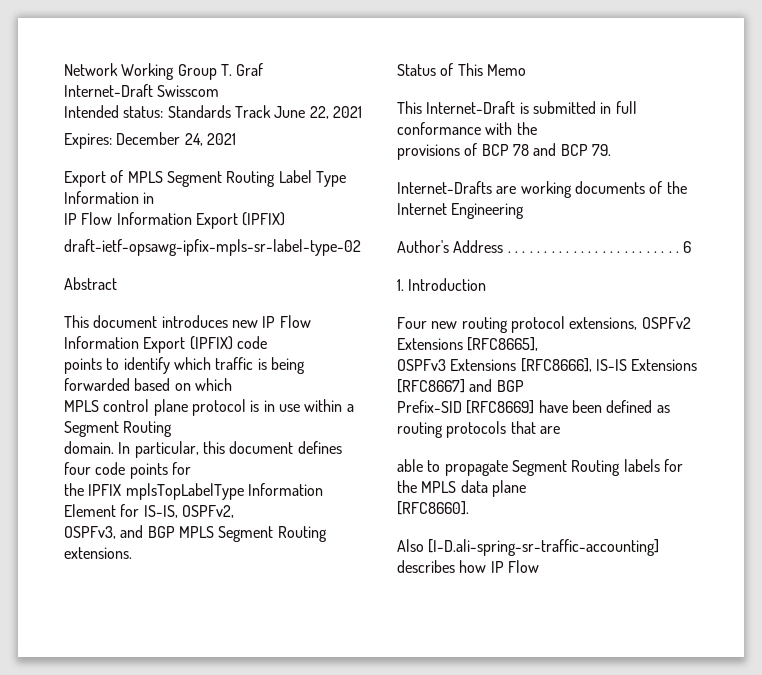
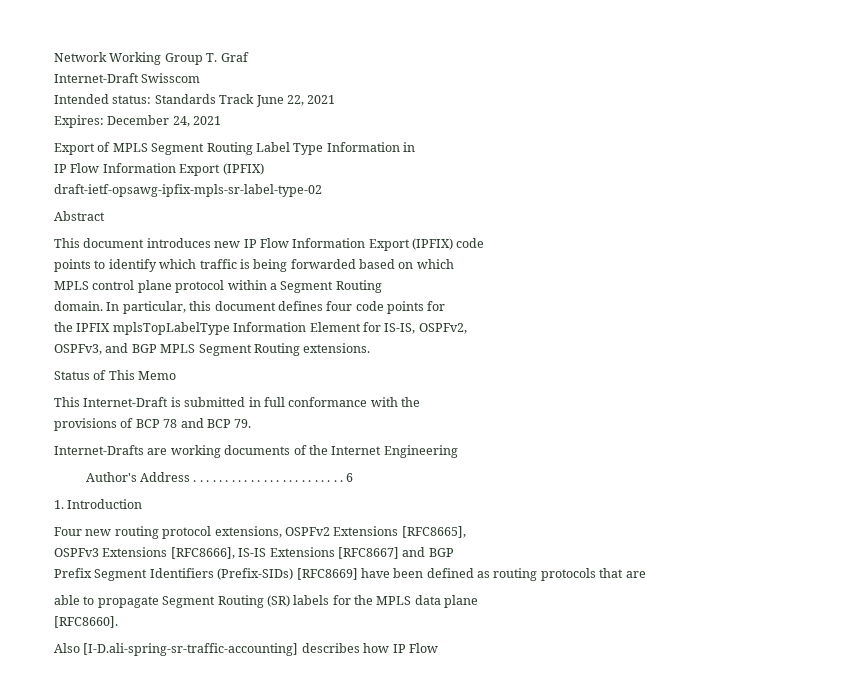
- MPLS control plane protocol is in use within a Segment Routing
+ MPLS control plane protocol within a Segment Routing
- Prefix-SID [RFC8669] have been defined as routing protocols that are
+ Prefix Segment Identifiers (Prefix-SIDs) [RFC8669] have been defined as routing protocols that are
- able to propagate Segment Routing labels for the MPLS data plane
+ able to propagate Segment Routing (SR) labels for the MPLS data plane

